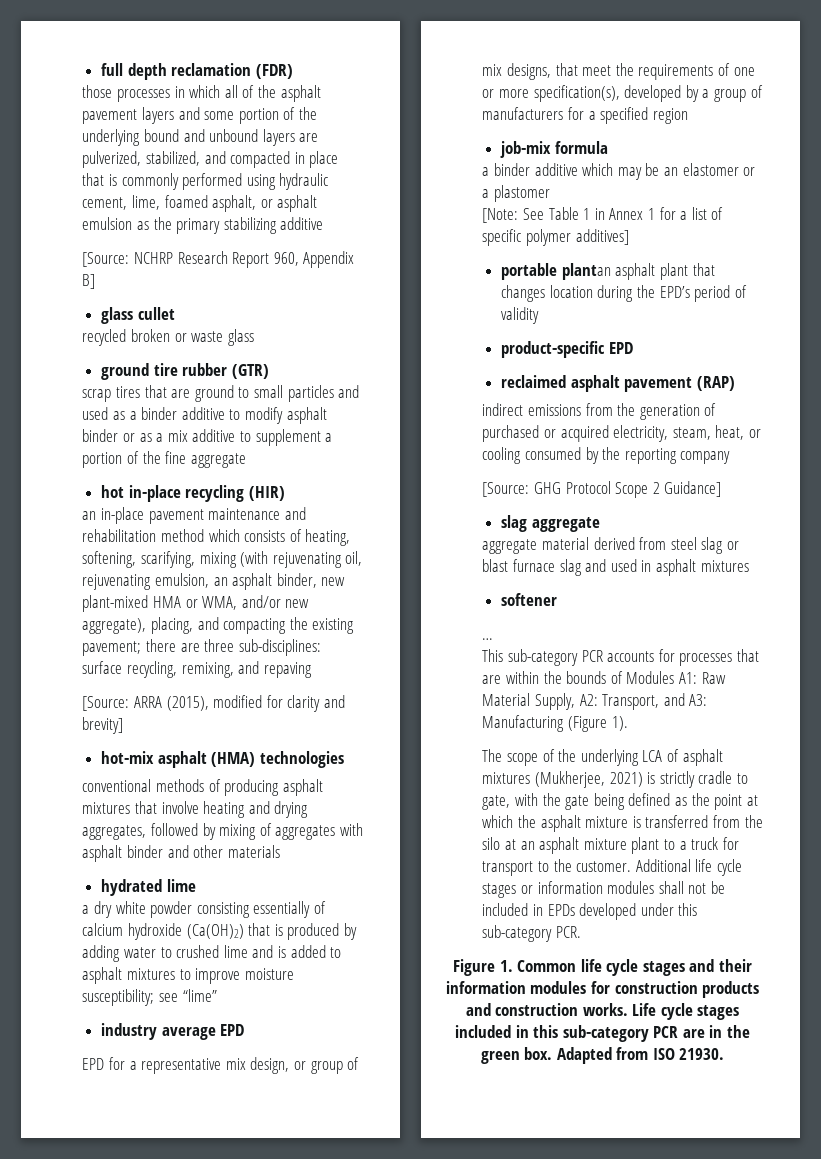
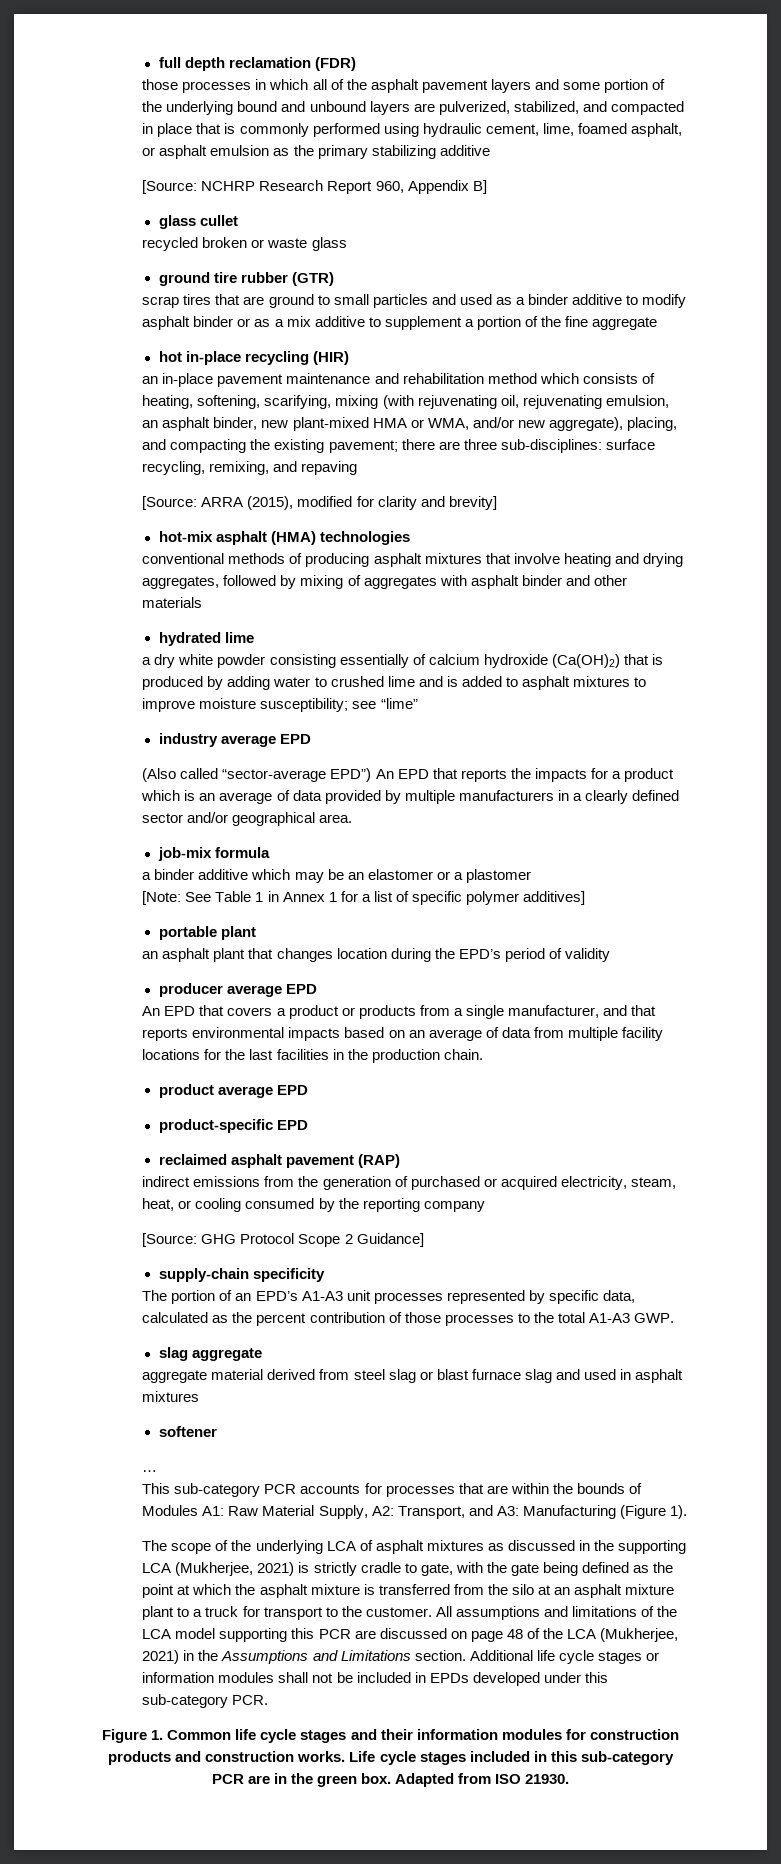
- EPD for a representative mix design, or group of mix designs, that meet the requirements of one or more specification(s), developed by a group of manufacturers for a specified region
+ (Also called “sector-average EPD”) An EPD that reports the impacts for a product which is an average of data provided by multiple manufacturers in a clearly defined sector and/or geographical area.
- portable plantan asphalt plant that changes location during the EPD’s period of validity
+ portable plant
+ an asphalt plant that changes location during the EPD’s period of validity
+ producer average EPD
+ An EPD that covers a product or products from a single manufacturer, and that reports environmental impacts based on an average of data from multiple facility locations for the last facilities in the production chain.
+ product average EPD
+ supply-chain specificity
+ The portion of an EPD’s A1-A3 unit processes represented by specific data, calculated as the percent contribution of those processes to the total A1-A3 GWP.
- The scope of the underlying LCA of asphalt mixtures (Mukherjee, 2021) is strictly cradle to gate, with the gate being defined as the point at which the asphalt mixture is transferred from the silo at an asphalt mixture plant to a truck for transport to the customer.
+ The scope of the underlying LCA of asphalt mixtures as discussed in the supporting LCA (Mukherjee, 2021) is strictly cradle to gate, with the gate being defined as the point at which the asphalt mixture is transferred from the silo at an asphalt mixture plant to a truck for transport to the customer.
+ All assumptions and limitations of the LCA model supporting this PCR are discussed on page 48 of the LCA (Mukherjee, 2021) in the Assumptions and Limitations section.

